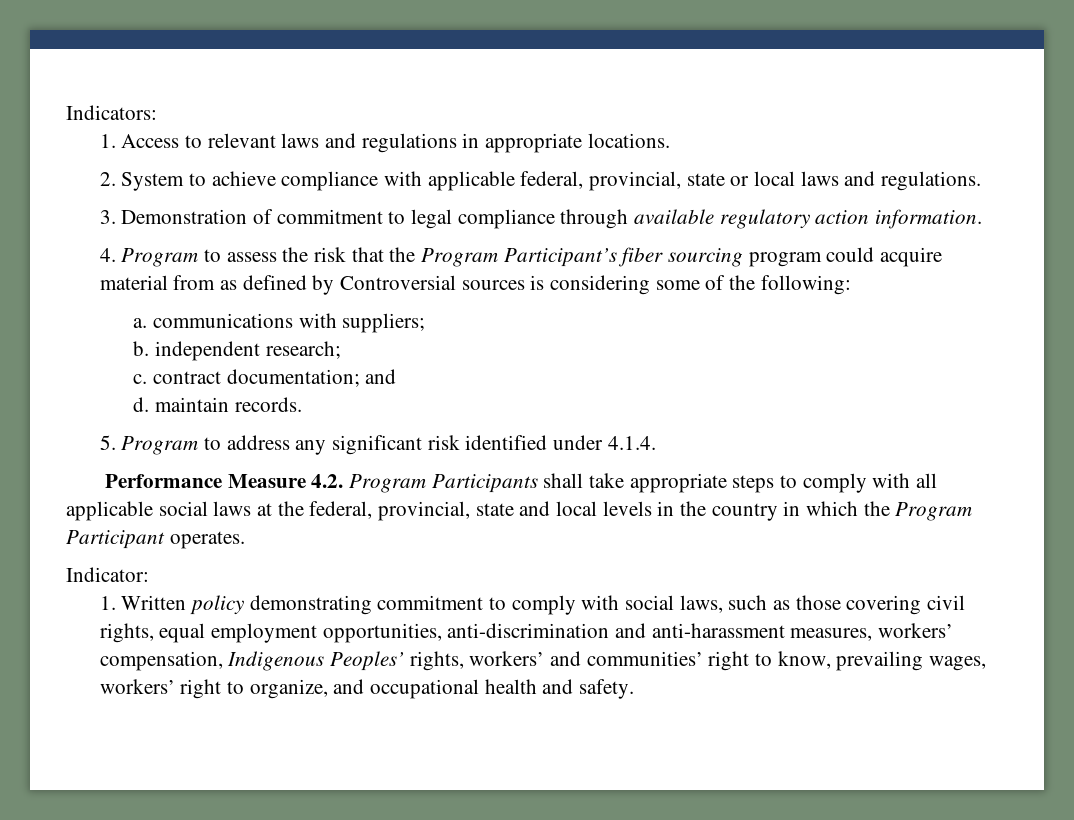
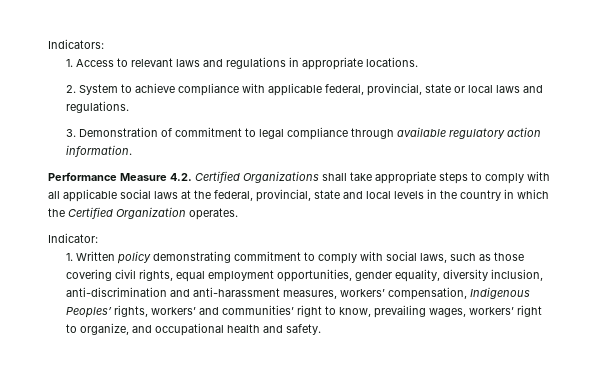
- 4. Program to assess the risk that the Program Participant’s fiber sourcing program could acquire material from as defined by Controversial sources is considering some of the following:
- a. communications with suppliers;
- b. independent research;
- c. contract documentation; and
- d. maintain records.
- 5. Program to address any significant risk identified under 4.1.4.
- Performance Measure 4.2. Program Participants shall take appropriate steps to comply with all applicable social laws at the federal, provincial, state and local levels in the country in which the Program Participant operates.
+ Performance Measure 4.2. Certified Organizations shall take appropriate steps to comply with all applicable social laws at the federal, provincial, state and local levels in the country in which the Certified Organization operates.
- 1. Written policy demonstrating commitment to comply with social laws, such as those covering civil rights, equal employment opportunities, anti-discrimination and anti-harassment measures, workers’ compensation, Indigenous Peoples’ rights, workers’ and communities’ right to know, prevailing wages, workers’ right to organize, and occupational health and safety.
+ 1. Written policy demonstrating commitment to comply with social laws, such as those covering civil rights, equal employment opportunities, gender equality, diversity inclusion, anti-discrimination and anti-harassment measures, workers’ compensation, Indigenous Peoples’ rights, workers’ and communities’ right to know, prevailing wages, workers’ right to organize, and occupational health and safety.

